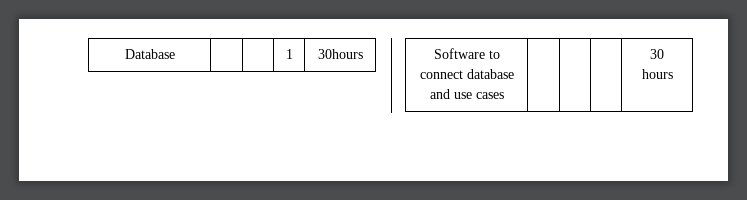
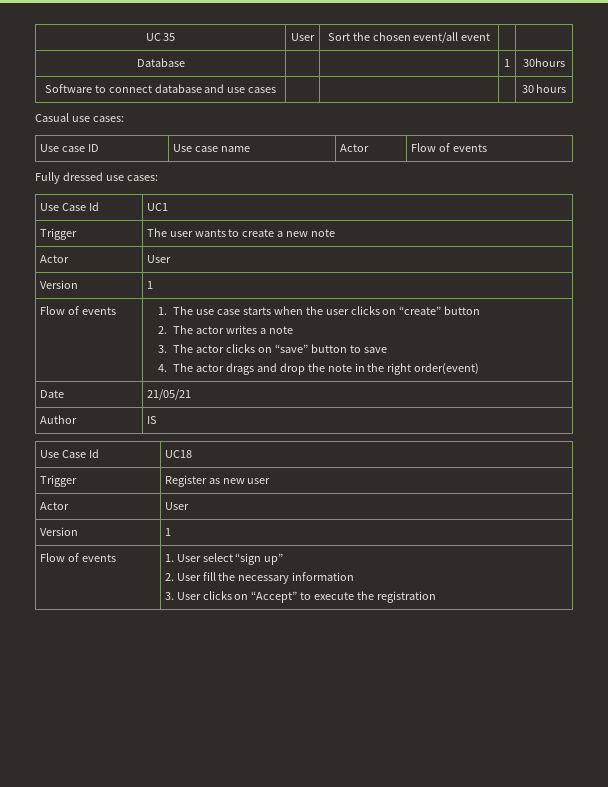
+ UC 35 | User | Sort the chosen event/all event | |
+ Casual use cases:
+ Use case ID | Use case name | Actor | Flow of events
+ Fully dressed use cases:
+ Use Case Id | UC1
+ Trigger | The user wants to create a new note
+ Actor | User
+ Version | 1
+ Flow of events | 1. The use case starts when the user clicks on “create” button
+ 2. The actor writes a note
+ 3. The actor clicks on “save” button to save
+ 4. The actor drags and drop the note in the right order(event)
+ Date | 21/05/21
+ Author | IS
+ Use Case Id | UC18
+ Trigger | Register as new user
+ Actor | User
+ Version | 1
+ Flow of events | 1. User select “sign up”
+ 2. User fill the necessary information
+ 3. User clicks on “Accept” to execute the registration

